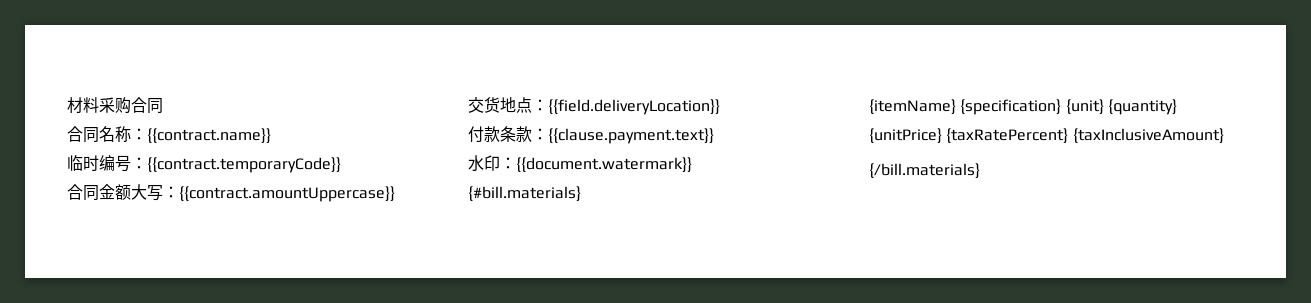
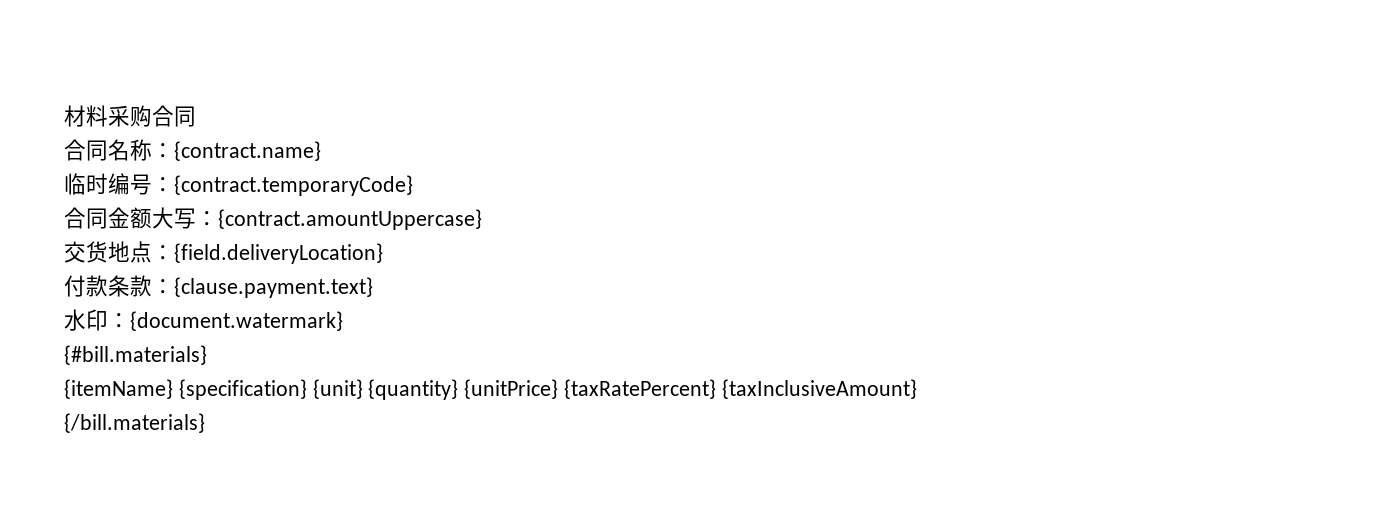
- 合同名称：{{contract.name}}
+ 合同名称：{contract.name}
- 临时编号：{{contract.temporaryCode}}
+ 临时编号：{contract.temporaryCode}
- 合同金额大写：{{contract.amountUppercase}}
+ 合同金额大写：{contract.amountUppercase}
- 交货地点：{{field.deliveryLocation}}
+ 交货地点：{field.deliveryLocation}
- 付款条款：{{clause.payment.text}}
+ 付款条款：{clause.payment.text}
- 水印：{{document.watermark}}
+ 水印：{document.watermark}

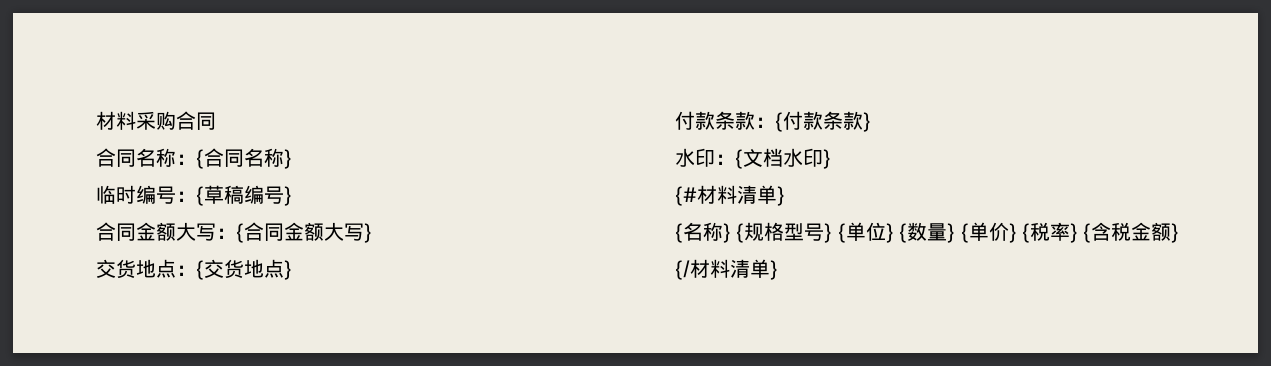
- 合同名称：{contract.name}
+ 合同名称：{合同名称}
- 临时编号：{contract.temporaryCode}
+ 临时编号：{草稿编号}
- 合同金额大写：{contract.amountUppercase}
+ 合同金额大写：{合同金额大写}
- 交货地点：{field.deliveryLocation}
+ 交货地点：{交货地点}
- 付款条款：{clause.payment.text}
- 水印：{document.watermark}
- {#bill.materials}
- {itemName} {specification} {unit} {quantity} {unitPrice} {taxRatePercent} {taxInclusiveAmount}
- {/bill.materials}
+ 付款条款：{付款条款}
+ 水印：{文档水印}
+ {#材料清单}
+ {名称} {规格型号} {单位} {数量} {单价} {税率} {含税金额}
+ {/材料清单}

